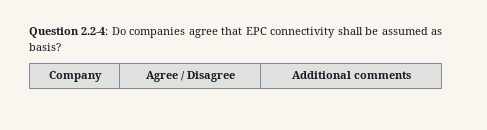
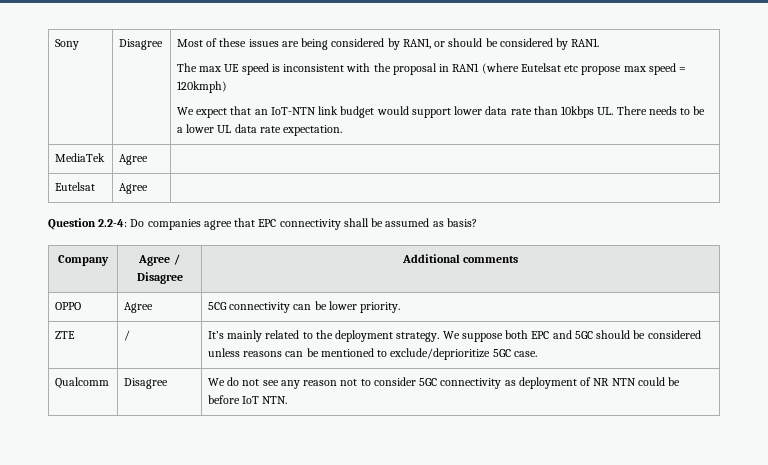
+ Sony | Disagree | Most of these issues are being considered by RAN1, or should be considered by RAN1.
+ The max UE speed is inconsistent with the proposal in RAN1 (where Eutelsat etc propose max speed = 120kmph)
+ We expect that an IoT-NTN link budget would support lower data rate than 10kbps UL. There needs to be a lower UL data rate expectation.
+ MediaTek | Agree |
+ Eutelsat | Agree |
+ OPPO | Agree | 5CG connectivity can be lower priority.
+ ZTE | / | It’s mainly related to the deployment strategy. We suppose both EPC and 5GC should be considered unless reasons can be mentioned to exclude/deprioritize 5GC case.
+ Qualcomm | Disagree | We do not see any reason not to consider 5GC connectivity as deployment of NR NTN could be before IoT NTN.

